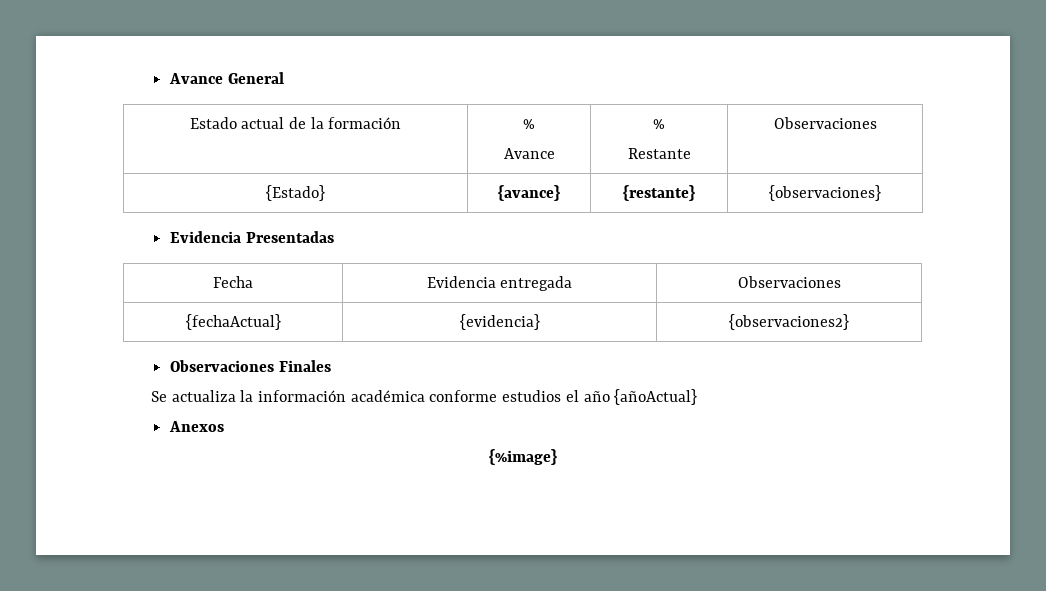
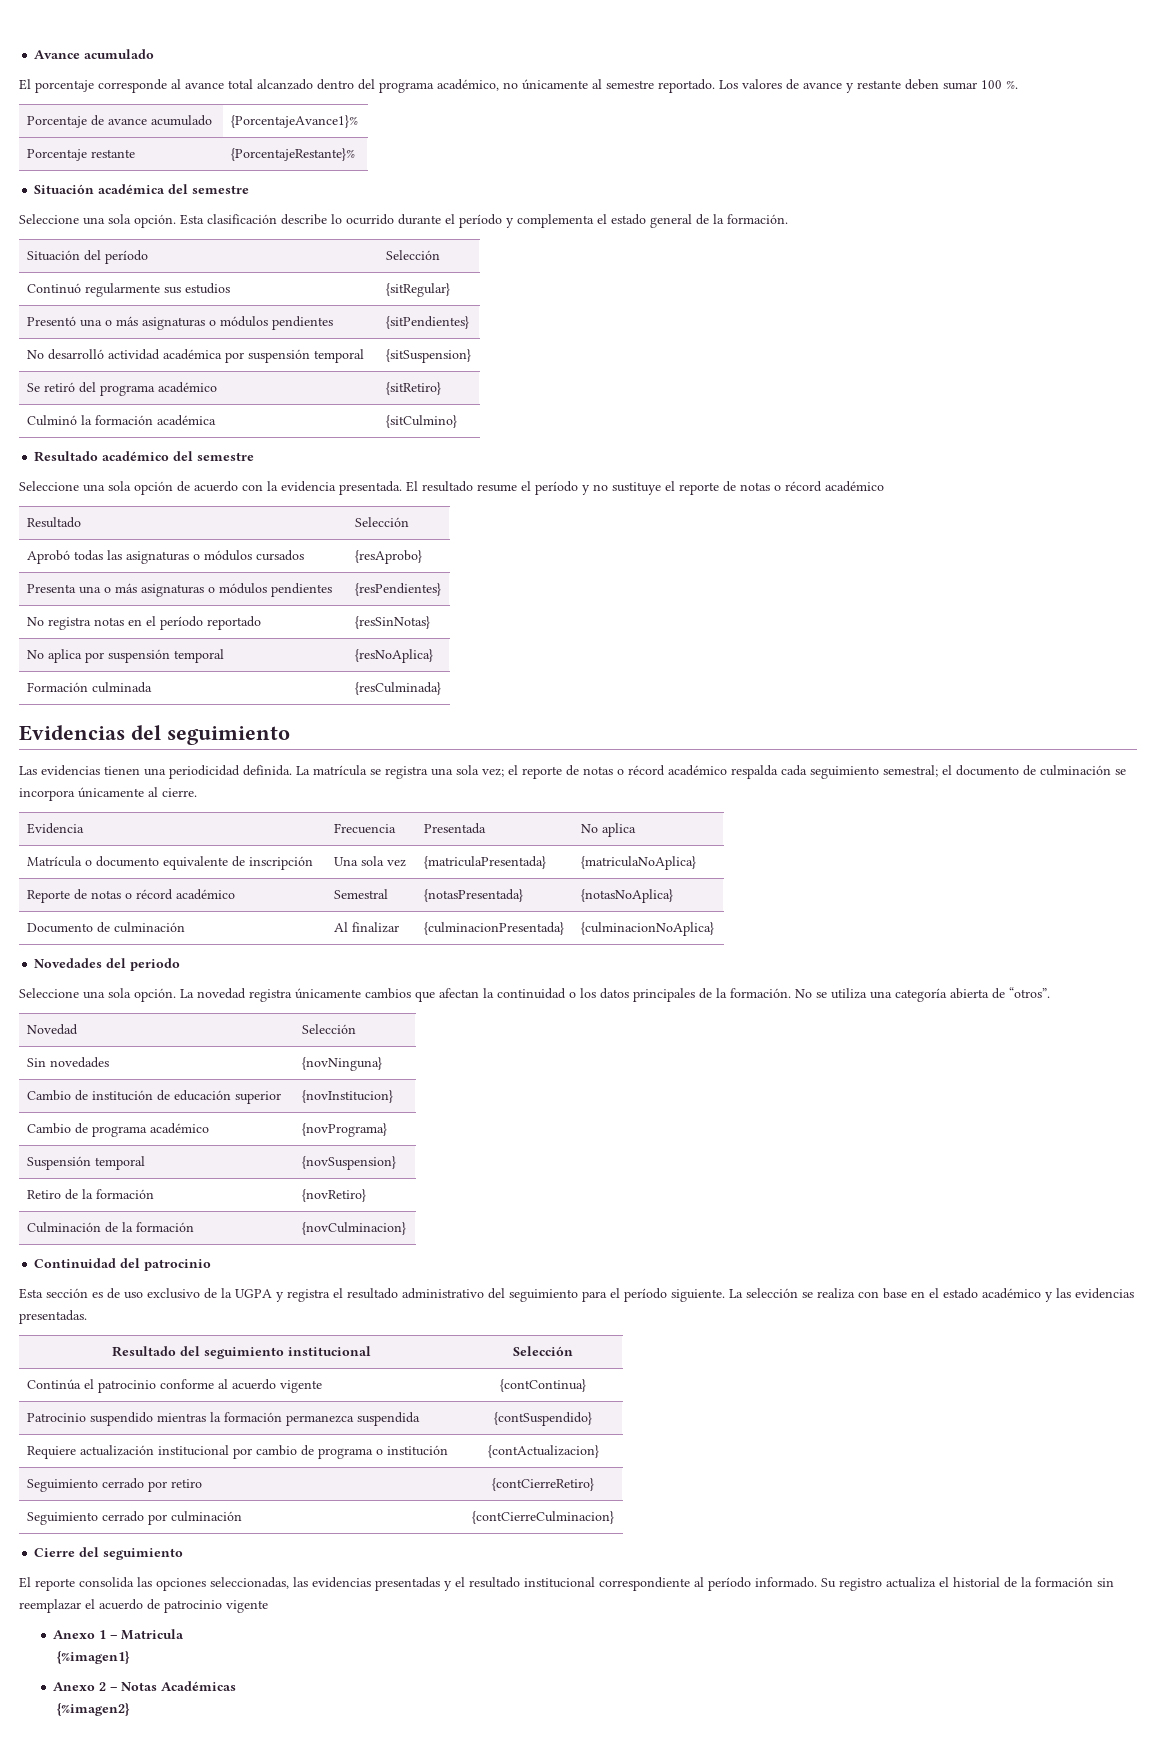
- Avance General
- Estado actual de la formación | %
- Avance | %
- Restante | Observaciones
- {Estado} | {avance} | {restante} | {observaciones}
- Evidencia Presentadas
- Fecha | Evidencia entregada | Observaciones
- {fechaActual} | {evidencia} | {observaciones2}
- Observaciones Finales
- Se actualiza la información académica conforme estudios el año {añoActual}
- Anexos
- {%image}
+ Avance acumulado
+ El porcentaje corresponde al avance total alcanzado dentro del programa académico, no únicamente al semestre reportado. Los valores de avance y restante deben sumar 100 %.
+ Porcentaje de avance acumulado | {PorcentajeAvance1}%
+ Porcentaje restante | {PorcentajeRestante}%
+ Situación académica del semestre
+ Seleccione una sola opción. Esta clasificación describe lo ocurrido durante el período y complementa el estado general de la formación.
+ Situación del período | Selección
+ Continuó regularmente sus estudios | {sitRegular}
+ Presentó una o más asignaturas o módulos pendientes | {sitPendientes}
+ No desarrolló actividad académica por suspensión temporal | {sitSuspension}
+ Se retiró del programa académico | {sitRetiro}
+ Culminó la formación académica | {sitCulmino}
+ Resultado académico del semestre
+ Seleccione una sola opción de acuerdo con la evidencia presentada. El resultado resume el período y no sustituye el reporte de notas o récord académico
+ Resultado | Selección
+ Aprobó todas las asignaturas o módulos cursados | {resAprobo}
+ Presenta una o más asignaturas o módulos pendientes | {resPendientes}
+ No registra notas en el período reportado | {resSinNotas}
+ No aplica por suspensión temporal | {resNoAplica}
+ Formación culminada | {resCulminada}
+ Evidencias del seguimiento
+ Las evidencias tienen una periodicidad definida. La matrícula se registra una sola vez; el reporte de notas o récord académico respalda cada seguimiento semestral; el documento de culminación se incorpora únicamente al cierre.
+ Evidencia | Frecuencia | Presentada | No aplica
+ Matrícula o documento equivalente de inscripción | Una sola vez | {matriculaPresentada} | {matriculaNoAplica}
+ Reporte de notas o récord académico | Semestral | {notasPresentada} | {notasNoAplica}
+ Documento de culminación | Al finalizar | {culminacionPresentada} | {culminacionNoAplica}
+ Novedades del periodo
+ Seleccione una sola opción. La novedad registra únicamente cambios que afectan la continuidad o los datos principales de la formación. No se utiliza una categoría abierta de “otros”.
+ Novedad | Selección
+ Sin novedades | {novNinguna}
+ Cambio de institución de educación superior | {novInstitucion}
+ Cambio de programa académico | {novPrograma}
+ Suspensión temporal | {novSuspension}
+ Retiro de la formación | {novRetiro}
+ Culminación de la formación | {novCulminacion}
+ Continuidad del patrocinio
+ Esta sección es de uso exclusivo de la UGPA y registra el resultado administrativo del seguimiento para el período siguiente. La selección se realiza con base en el estado académico y las evidencias presentadas.
+ Resultado del seguimiento institucional | Selección
+ Continúa el patrocinio conforme al acuerdo vigente | {contContinua}
+ Patrocinio suspendido mientras la formación permanezca suspendida | {contSuspendido}
+ Requiere actualización institucional por cambio de programa o institución | {contActualizacion}
+ Seguimiento cerrado por retiro | {contCierreRetiro}
+ Seguimiento cerrado por culminación | {contCierreCulminacion}
+ Cierre del seguimiento
+ El reporte consolida las opciones seleccionadas, las evidencias presentadas y el resultado institucional correspondiente al período informado. Su registro actualiza el historial de la formación sin reemplazar el acuerdo de patrocinio vigente
+ Anexo 1 – Matricula
+ {%imagen1}
+ Anexo 2 – Notas Académicas
+ {%imagen2}

